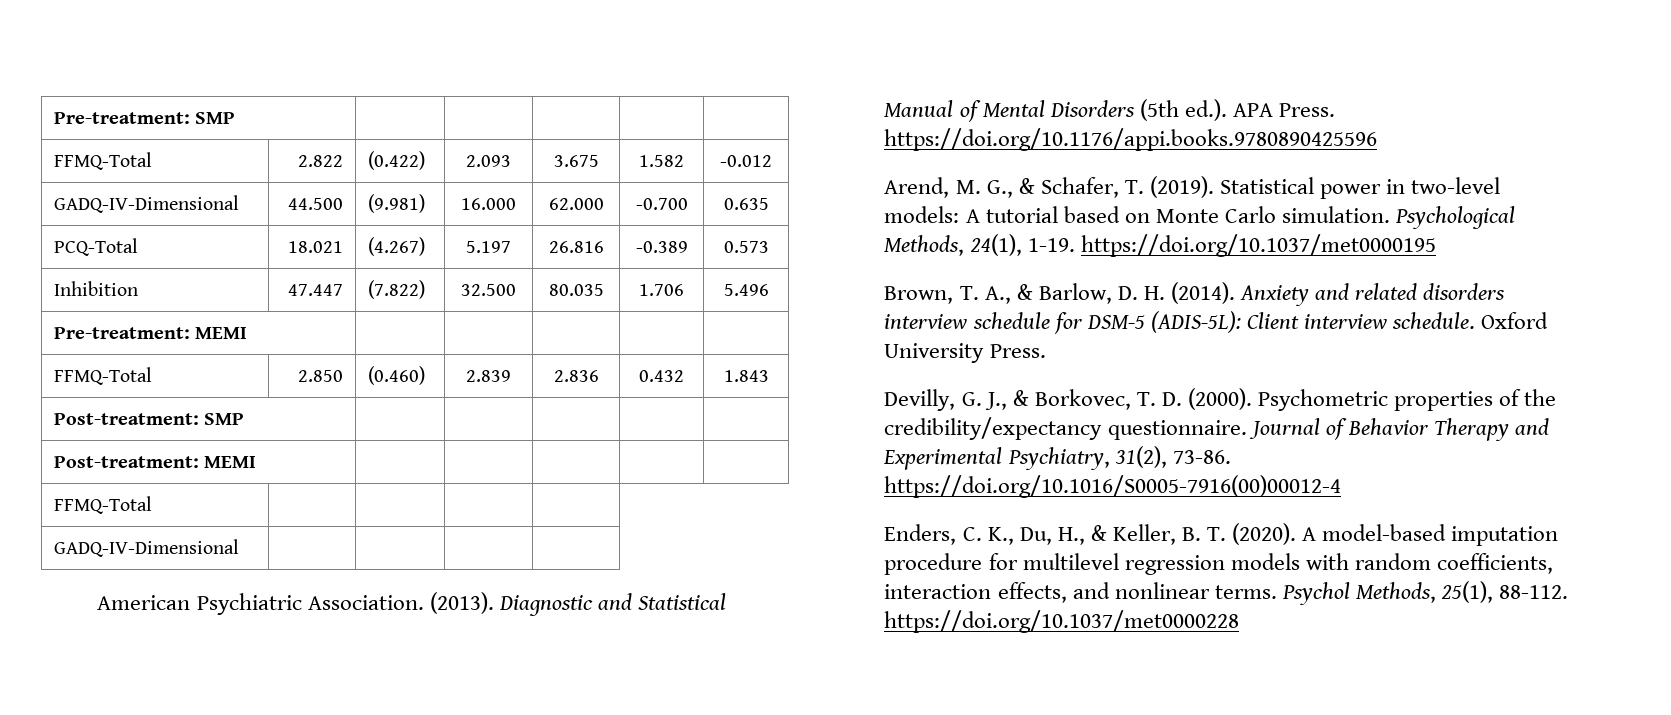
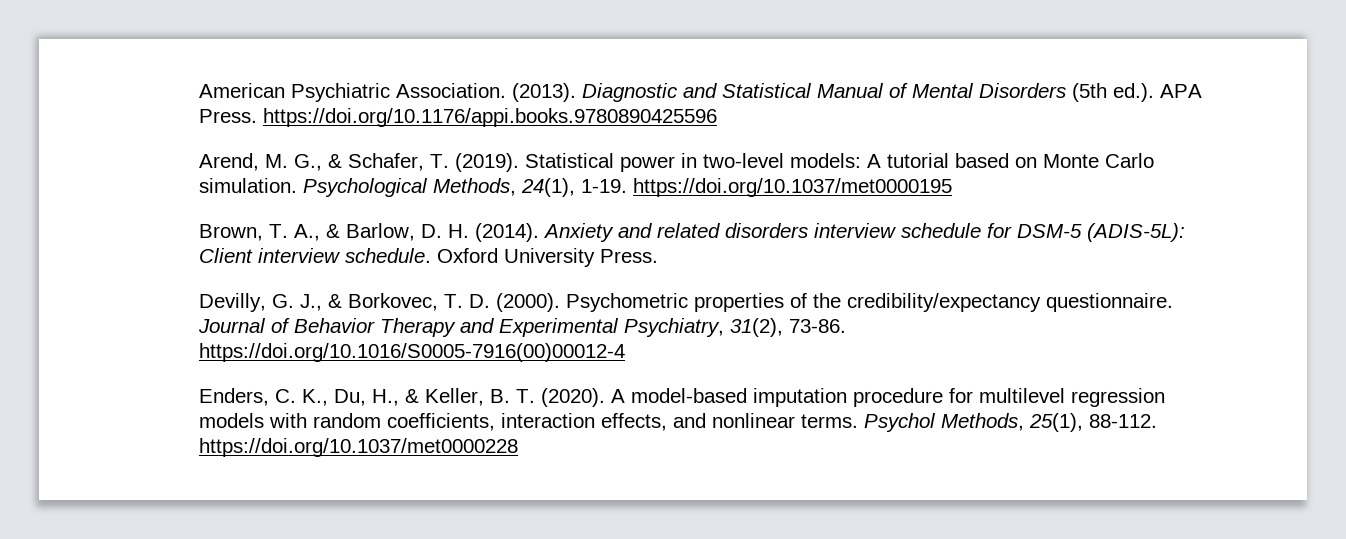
- Pre-treatment: SMP | | | | |
- FFMQ-Total | 2.822 | (0.422) | 2.093 | 3.675 | 1.582 | -0.012
- GADQ-IV-Dimensional | 44.500 | (9.981) | 16.000 | 62.000 | -0.700 | 0.635
- PCQ-Total | 18.021 | (4.267) | 5.197 | 26.816 | -0.389 | 0.573
- Inhibition | 47.447 | (7.822) | 32.500 | 80.035 | 1.706 | 5.496
- Pre-treatment: MEMI | | | | |
- FFMQ-Total | 2.850 | (0.460) | 2.839 | 2.836 | 0.432 | 1.843
- Post-treatment: SMP | | | | |
- Post-treatment: MEMI | | | | |
- FFMQ-Total | | | |
- GADQ-IV-Dimensional | | | |

